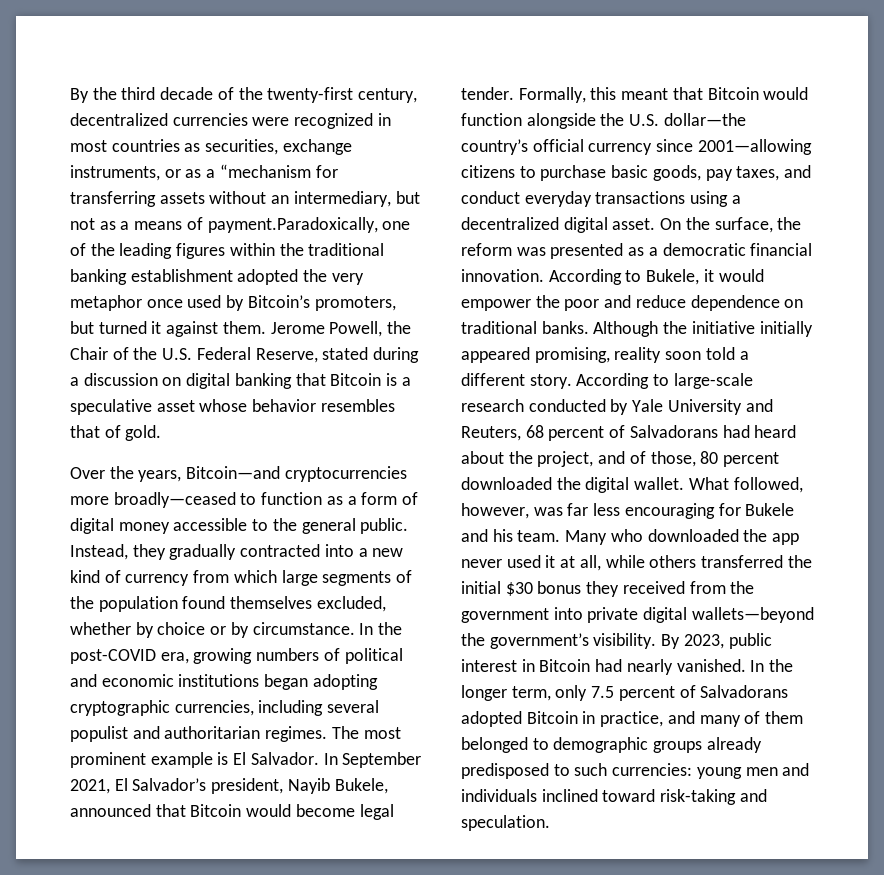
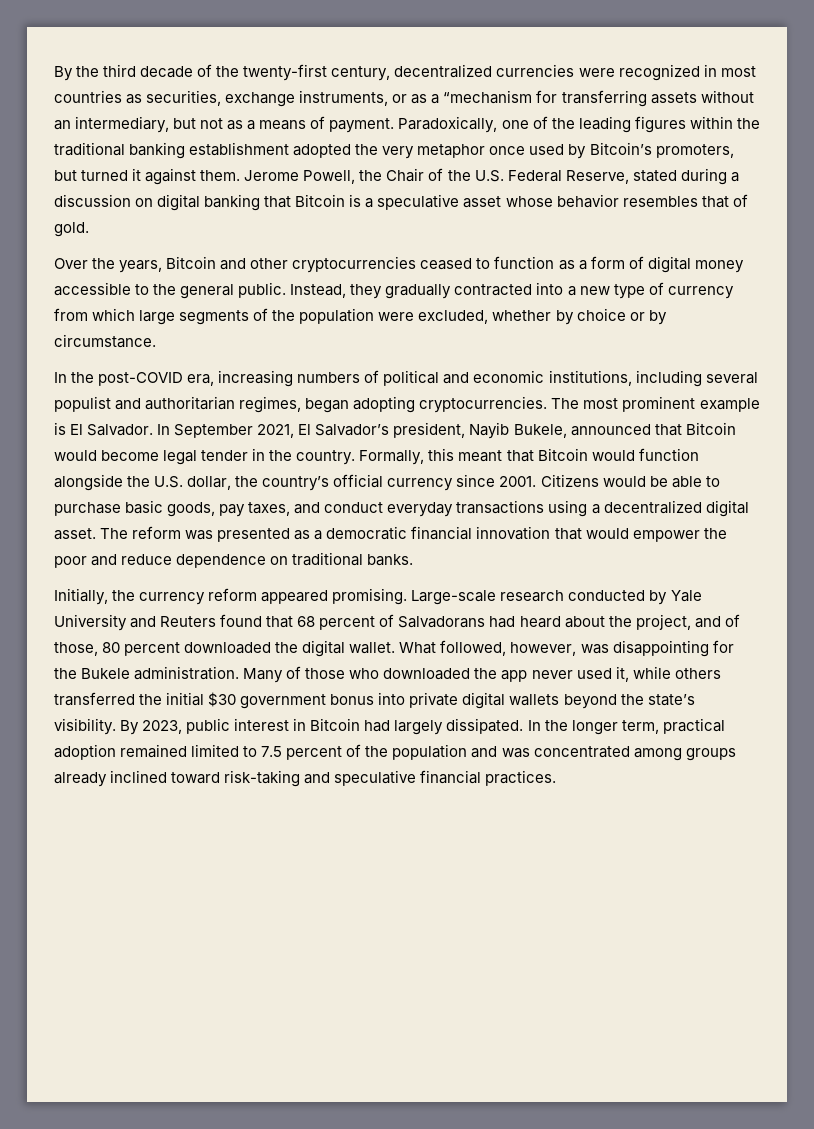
- By the third decade of the twenty-first century, decentralized currencies were recognized in most countries as securities, exchange instruments, or as a “mechanism for transferring assets without an intermediary, but not as a means of payment.Paradoxically, one of the leading figures within the traditional banking establishment adopted the very metaphor once used by Bitcoin’s promoters, but turned it against them.
+ By the third decade of the twenty-first century, decentralized currencies were recognized in most countries as securities, exchange instruments, or as a “mechanism for transferring assets without an intermediary, but not as a means of payment. Paradoxically, one of the leading figures within the traditional banking establishment adopted the very metaphor once used by Bitcoin’s promoters, but turned it against them.
- Over the years, Bitcoin—and cryptocurrencies more broadly—ceased to function as a form of digital money accessible to the general public.
+ Over the years, Bitcoin and other cryptocurrencies ceased to function as a form of digital money accessible to the general public.
- Instead, they gradually contracted into a new kind of currency from which large segments of the population found themselves excluded, whether by choice or by circumstance. In the post-COVID era, growing numbers of political and economic institutions began adopting cryptographic currencies, including several populist and authoritarian regimes.
+ Instead, they gradually contracted into a new type of currency from which large segments of the population were excluded, whether by choice or by circumstance.
+ In the post-COVID era, increasing numbers of political and economic institutions, including several populist and authoritarian regimes, began adopting cryptocurrencies.
- In September 2021, El Salvador’s president, Nayib Bukele, announced that Bitcoin would become legal tender.
+ In September 2021, El Salvador’s president, Nayib Bukele, announced that Bitcoin would become legal tender in the country.
- Formally, this meant that Bitcoin would function alongside the U.S. dollar—the country’s official currency since 2001—allowing citizens to purchase basic goods, pay taxes, and conduct everyday transactions using a decentralized digital asset.
+ Formally, this meant that Bitcoin would function alongside the U.S. dollar, the country’s official currency since 2001. Citizens would be able to purchase basic goods, pay taxes, and conduct everyday transactions using a decentralized digital asset.
- On the surface, the reform was presented as a democratic financial innovation. According to Bukele, it would empower the poor and reduce dependence on traditional banks. Although the initiative initially appeared promising, reality soon told a different story. According to large-scale research conducted by Yale University and Reuters, 68 percent of Salvadorans had heard about the project, and of those, 80 percent downloaded the digital wallet.
+ The reform was presented as a democratic financial innovation that would empower the poor and reduce dependence on traditional banks.
+ Initially, the currency reform appeared promising. Large-scale research conducted by Yale University and Reuters found that 68 percent of Salvadorans had heard about the project, and of those, 80 percent downloaded the digital wallet.
- What followed, however, was far less encouraging for Bukele and his team. Many who downloaded the app never used it at all, while others transferred the initial $30 bonus they received from the government into private digital wallets—beyond the government’s visibility.
+ What followed, however, was disappointing for the Bukele administration. Many of those who downloaded the app never used it, while others transferred the initial $30 government bonus into private digital wallets beyond the state’s visibility.
- By 2023, public interest in Bitcoin had nearly vanished.
+ By 2023, public interest in Bitcoin had largely dissipated.
- In the longer term, only 7.5 percent of Salvadorans adopted Bitcoin in practice, and many of them belonged to demographic groups already predisposed to such currencies: young men and individuals inclined toward risk-taking and speculation.
+ In the longer term, practical adoption remained limited to 7.5 percent of the population and was concentrated among groups already inclined toward risk-taking and speculative financial practices.

